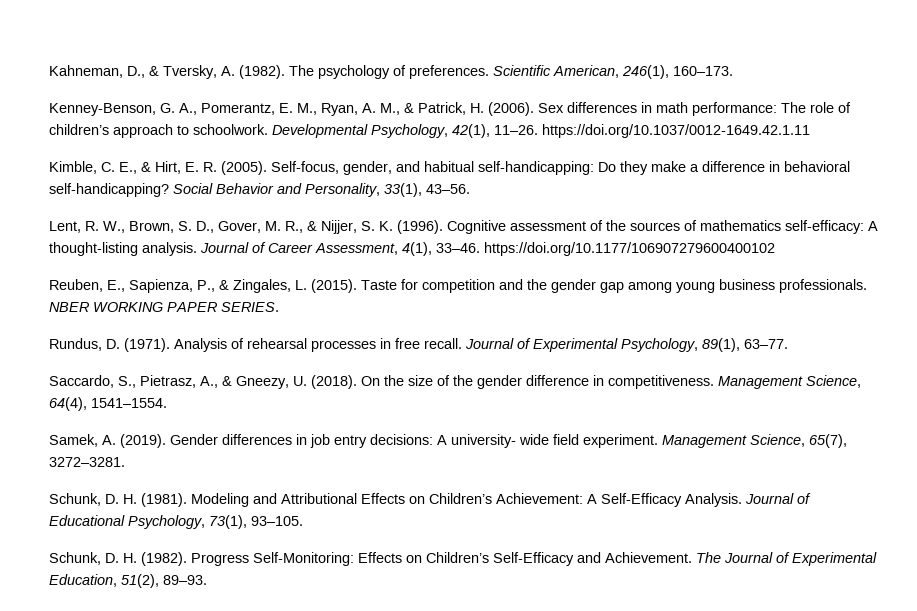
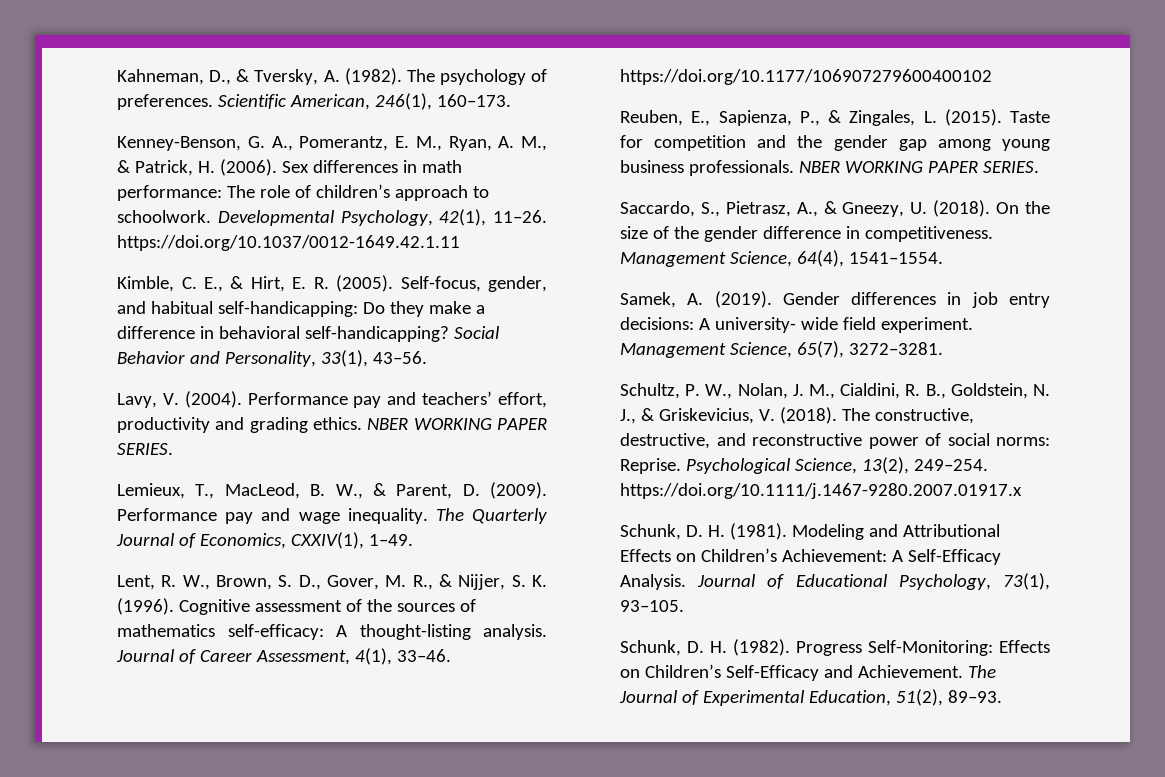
+ Lavy, V. (2004). Performance pay and teachers’ effort, productivity and grading ethics. NBER WORKING PAPER SERIES.
+ Lemieux, T., MacLeod, B. W., & Parent, D. (2009). Performance pay and wage inequality. The Quarterly Journal of Economics, CXXIV(1), 1–49.
- Rundus, D. (1971). Analysis of rehearsal processes in free recall. Journal of Experimental Psychology, 89(1), 63–77.
+ Schultz, P. W., Nolan, J. M., Cialdini, R. B., Goldstein, N. J., & Griskevicius, V. (2018). The constructive, destructive, and reconstructive power of social norms: Reprise. Psychological Science, 13(2), 249–254. https://doi.org/10.1111/j.1467-9280.2007.01917.x

